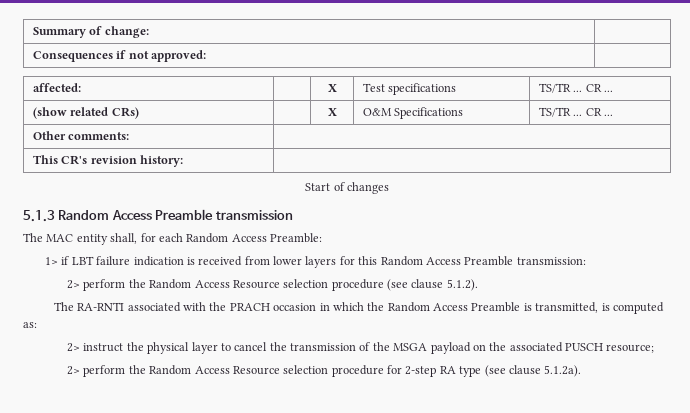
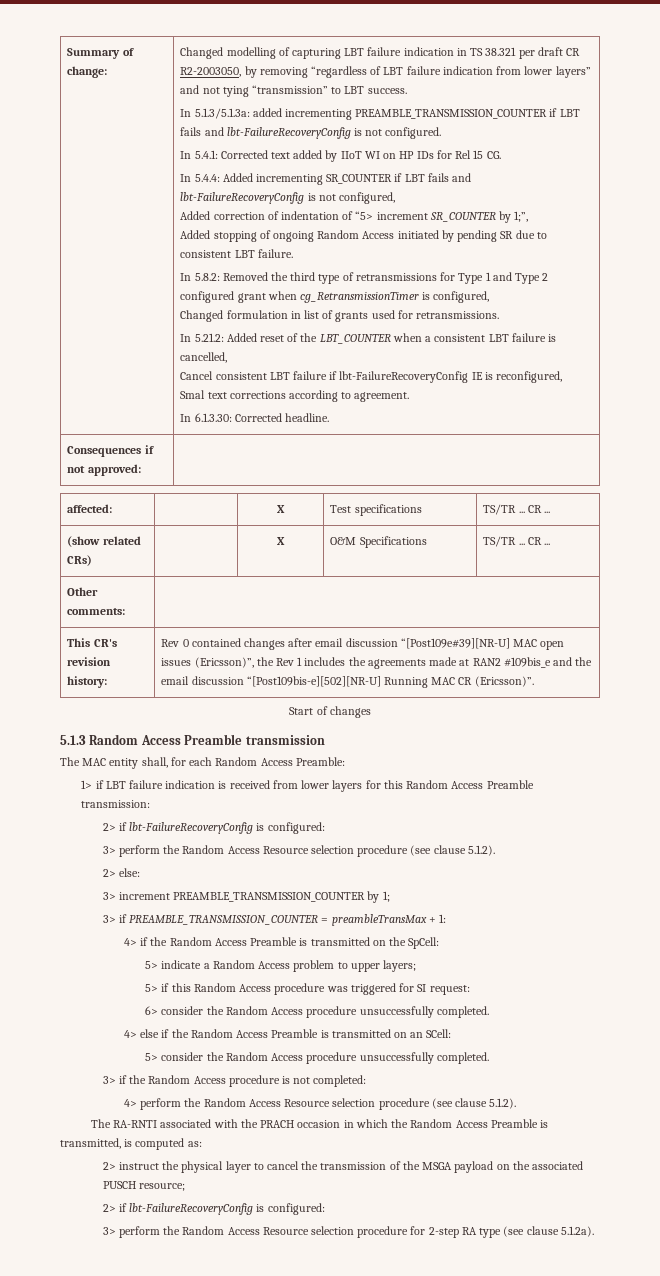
+ Changed modelling of capturing LBT failure indication in TS 38.321 per draft CR R2-2003050, by removing “regardless of LBT failure indication from lower layers” and not tying “transmission” to LBT success.
+ In 5.1.3/5.1.3a: added incrementing PREAMBLE_TRANSMISSION_COUNTER if LBT fails and lbt-FailureRecoveryConfig is not configured.
+ In 5.4.1: Corrected text added by IIoT WI on HP IDs for Rel 15 CG.
+ In 5.4.4: Added incrementing SR_COUNTER if LBT fails and lbt-FailureRecoveryConfig is not configured,
+ Added correction of indentation of “5> increment SR_COUNTER by 1;”,
+ Added stopping of ongoing Random Access initiated by pending SR due to consistent LBT failure.
+ In 5.8.2: Removed the third type of retransmissions for Type 1 and Type 2 configured grant when cg_RetransmissionTimer is configured,
+ Changed formulation in list of grants used for retransmissions.
+ In 5.21.2: Added reset of the LBT_COUNTER when a consistent LBT failure is cancelled,
+ Cancel consistent LBT failure if lbt-FailureRecoveryConfig IE is reconfigured,
+ Smal text corrections according to agreement.
+ In 6.1.3.30: Corrected headline.
- This CR's revision history: |
+ This CR's revision history: | Rev 0 contained changes after email discussion “[Post109e#39][NR-U] MAC open issues (Ericsson)”, the Rev 1 includes the agreements made at RAN2 #109bis_e and the email discussion “[Post109bis-e][502][NR-U] Running MAC CR (Ericsson)”.
  1> if LBT failure indication is received from lower layers for this Random Access Preamble transmission:
- 2> perform the Random Access Resource selection procedure (see clause 5.1.2).
+ 2> if lbt-FailureRecoveryConfig is configured:
+ 3> perform the Random Access Resource selection procedure (see clause 5.1.2).
+ 2> else:
+ 3> increment PREAMBLE_TRANSMISSION_COUNTER by 1;
+ 3> if PREAMBLE_TRANSMISSION_COUNTER = preambleTransMax + 1:
+ 4> if the Random Access Preamble is transmitted on the SpCell:
+ 5> indicate a Random Access problem to upper layers;
+ 5> if this Random Access procedure was triggered for SI request:
+ 6> consider the Random Access procedure unsuccessfully completed.
+ 4> else if the Random Access Preamble is transmitted on an SCell:
+ 5> consider the Random Access procedure unsuccessfully completed.
+ 3> if the Random Access procedure is not completed:
+ 4> perform the Random Access Resource selection procedure (see clause 5.1.2).
  2> instruct the physical layer to cancel the transmission of the MSGA payload on the associated PUSCH resource;
- 2> perform the Random Access Resource selection procedure for 2-step RA type (see clause 5.1.2a).
+ 2> if lbt-FailureRecoveryConfig is configured:
+ 3> perform the Random Access Resource selection procedure for 2-step RA type (see clause 5.1.2a).

